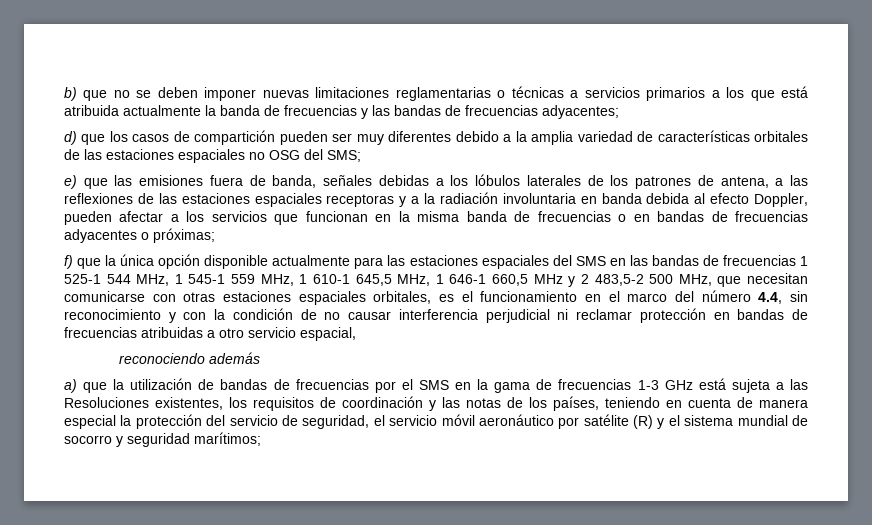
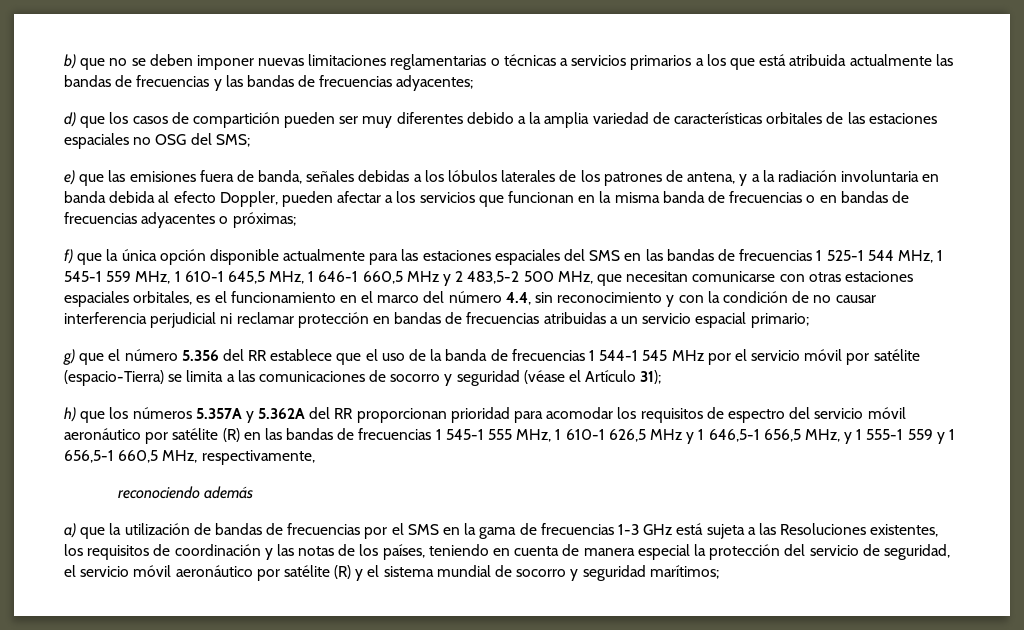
- b) que no se deben imponer nuevas limitaciones reglamentarias o técnicas a servicios primarios a los que está atribuida actualmente la banda de frecuencias y las bandas de frecuencias adyacentes;
+ b) que no se deben imponer nuevas limitaciones reglamentarias o técnicas a servicios primarios a los que está atribuida actualmente las bandas de frecuencias y las bandas de frecuencias adyacentes;
- e) que las emisiones fuera de banda, señales debidas a los lóbulos laterales de los patrones de antena, a las reflexiones de las estaciones espaciales receptoras y a la radiación involuntaria en banda debida al efecto Doppler, pueden afectar a los servicios que funcionan en la misma banda de frecuencias o en bandas de frecuencias adyacentes o próximas;
+ e) que las emisiones fuera de banda, señales debidas a los lóbulos laterales de los patrones de antena, y a la radiación involuntaria en banda debida al efecto Doppler, pueden afectar a los servicios que funcionan en la misma banda de frecuencias o en bandas de frecuencias adyacentes o próximas;
- f) que la única opción disponible actualmente para las estaciones espaciales del SMS en las bandas de frecuencias 1 525-1 544 MHz, 1 545-1 559 MHz, 1 610-1 645,5 MHz, 1 646-1 660,5 MHz y 2 483,5-2 500 MHz, que necesitan comunicarse con otras estaciones espaciales orbitales, es el funcionamiento en el marco del número 4.4, sin reconocimiento y con la condición de no causar interferencia perjudicial ni reclamar protección en bandas de frecuencias atribuidas a otro servicio espacial,
+ f) que la única opción disponible actualmente para las estaciones espaciales del SMS en las bandas de frecuencias 1 525-1 544 MHz, 1 545-1 559 MHz, 1 610-1 645,5 MHz, 1 646-1 660,5 MHz y 2 483,5-2 500 MHz, que necesitan comunicarse con otras estaciones espaciales orbitales, es el funcionamiento en el marco del número 4.4, sin reconocimiento y con la condición de no causar interferencia perjudicial ni reclamar protección en bandas de frecuencias atribuidas a un servicio espacial primario;
+ g) que el número 5.356 del RR establece que el uso de la banda de frecuencias 1 544-1 545 MHz por el servicio móvil por satélite (espacio-Tierra) se limita a las comunicaciones de socorro y seguridad (véase el Artículo 31);
+ h) que los números 5.357A y 5.362A del RR proporcionan prioridad para acomodar los requisitos de espectro del servicio móvil aeronáutico por satélite (R) en las bandas de frecuencias 1 545-1 555 MHz, 1 610-1 626,5 MHz y 1 646,5-1 656,5 MHz, y 1 555-1 559 y 1 656,5-1 660,5 MHz, respectivamente,

